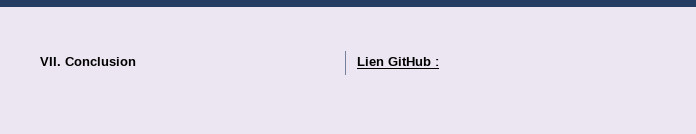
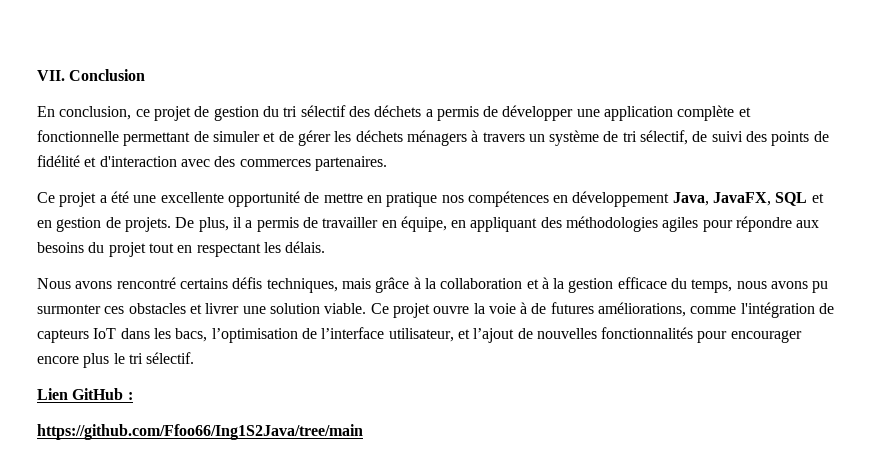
+ En conclusion, ce projet de gestion du tri sélectif des déchets a permis de développer une application complète et fonctionnelle permettant de simuler et de gérer les déchets ménagers à travers un système de tri sélectif, de suivi des points de fidélité et d'interaction avec des commerces partenaires.
+ Ce projet a été une excellente opportunité de mettre en pratique nos compétences en développement Java, JavaFX, SQL et en gestion de projets. De plus, il a permis de travailler en équipe, en appliquant des méthodologies agiles pour répondre aux besoins du projet tout en respectant les délais.
+ Nous avons rencontré certains défis techniques, mais grâce à la collaboration et à la gestion efficace du temps, nous avons pu surmonter ces obstacles et livrer une solution viable. Ce projet ouvre la voie à de futures améliorations, comme l'intégration de capteurs IoT dans les bacs, l’optimisation de l’interface utilisateur, et l’ajout de nouvelles fonctionnalités pour encourager encore plus le tri sélectif.
+ https://github.com/Ffoo66/Ing1S2Java/tree/main

